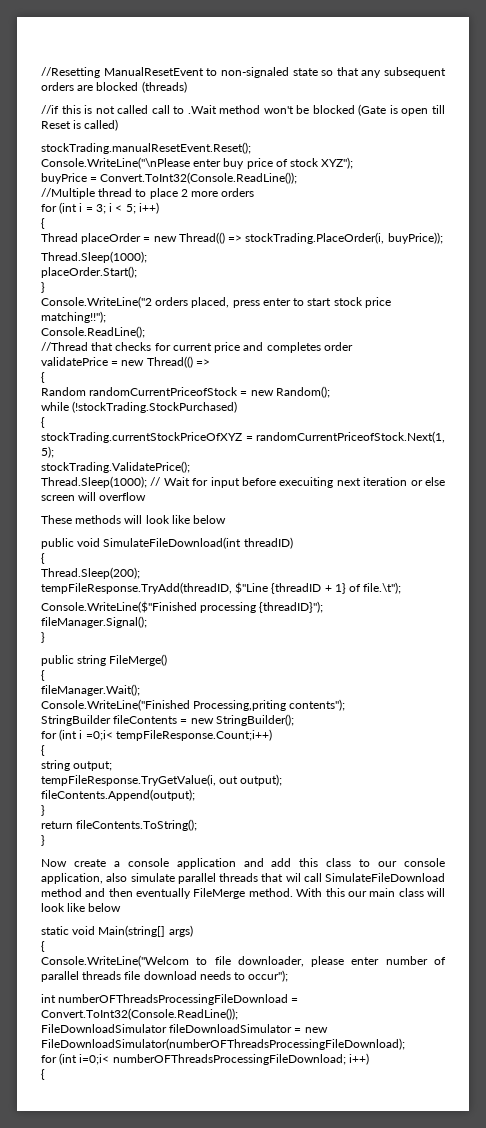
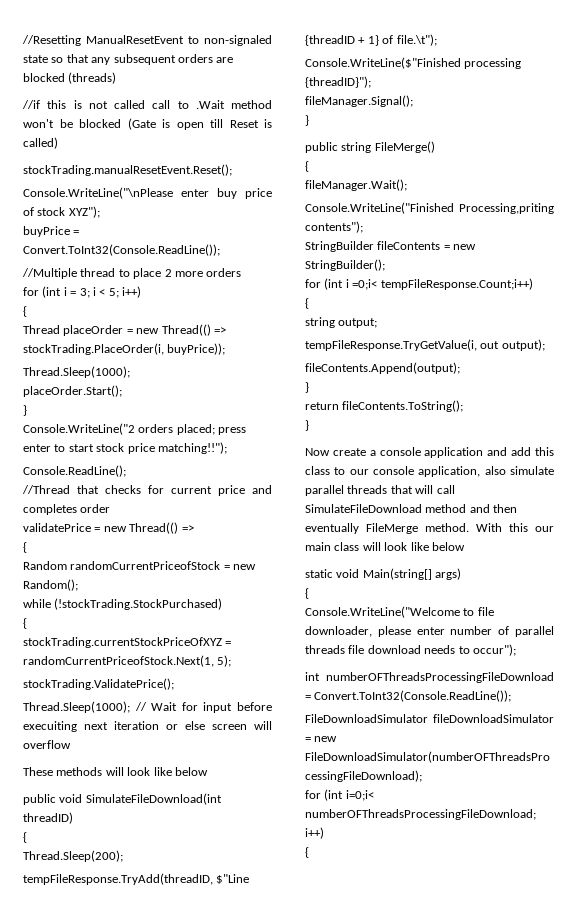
- Console.WriteLine("2 orders placed, press enter to start stock price matching!!");
+ Console.WriteLine("2 orders placed; press enter to start stock price matching!!");
- Now create a console application and add this class to our console application, also simulate parallel threads that wil call SimulateFileDownload method and then eventually FileMerge method.
+ Now create a console application and add this class to our console application, also simulate parallel threads that will call SimulateFileDownload method and then eventually FileMerge method.
- Console.WriteLine("Welcom to file downloader, please enter number of parallel threads file download needs to occur");
+ Console.WriteLine("Welcome to file downloader, please enter number of parallel threads file download needs to occur");

